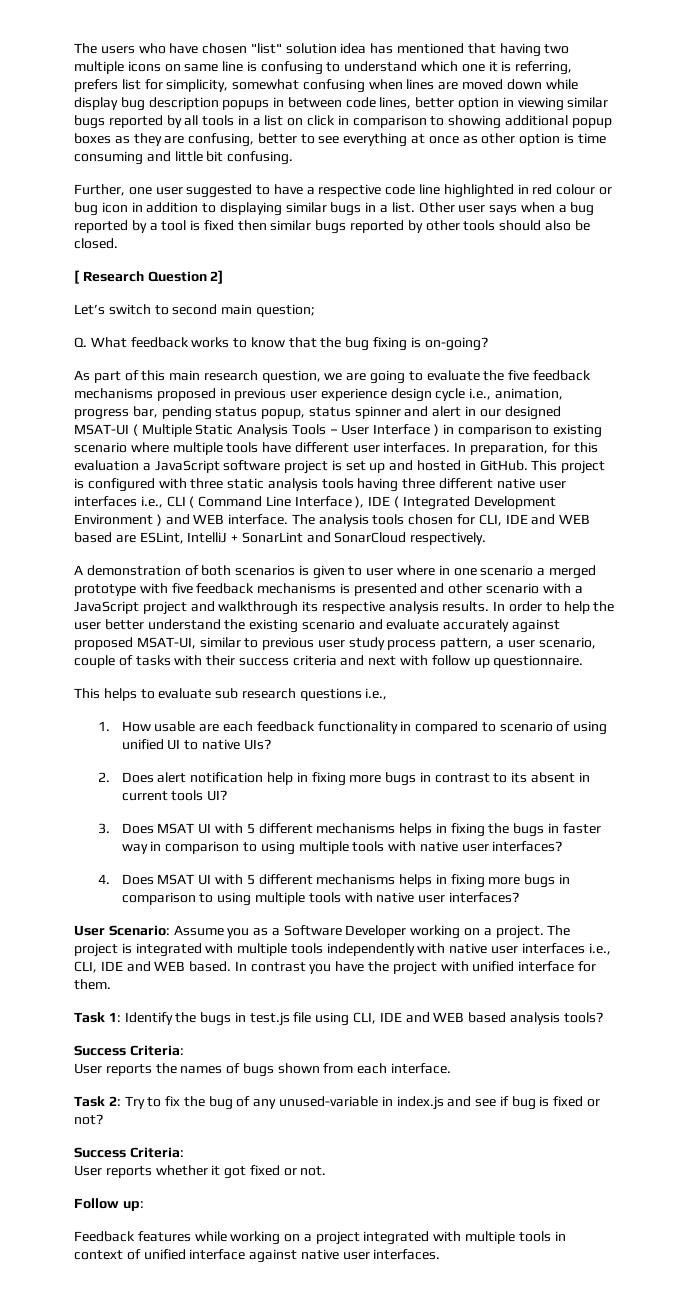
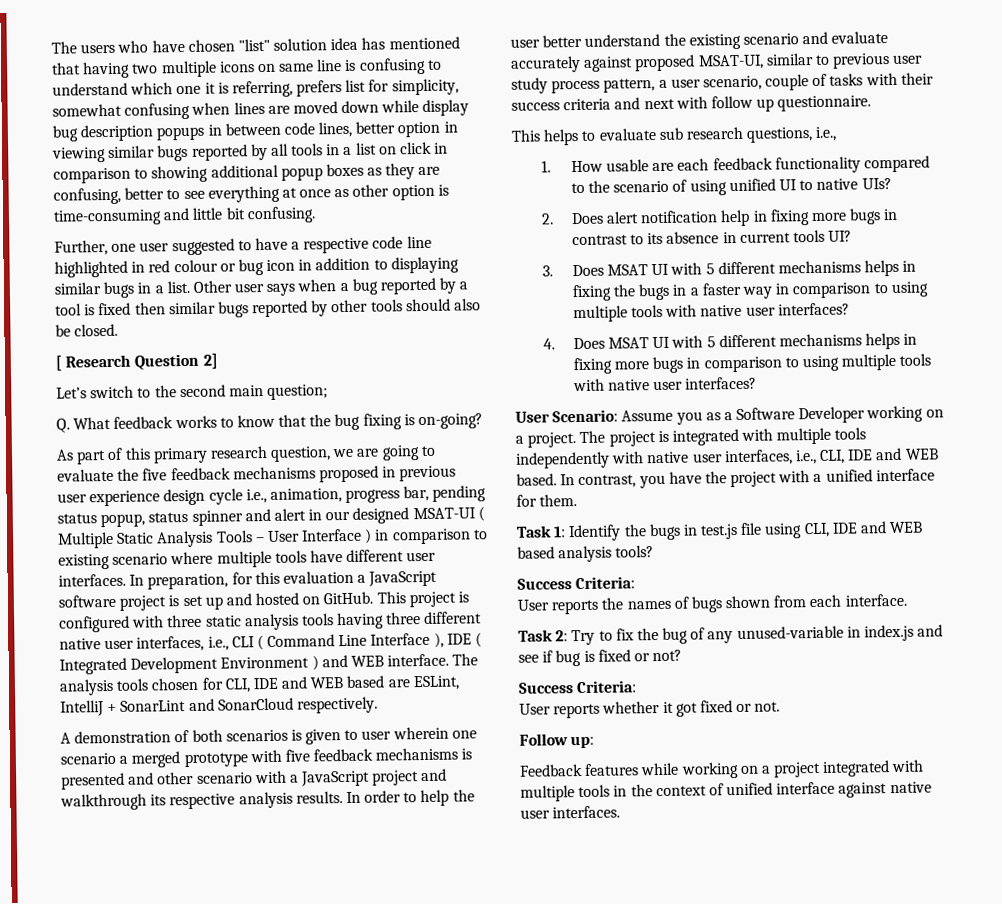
- The users who have chosen "list" solution idea has mentioned that having two multiple icons on same line is confusing to understand which one it is referring, prefers list for simplicity, somewhat confusing when lines are moved down while display bug description popups in between code lines, better option in viewing similar bugs reported by all tools in a list on click in comparison to showing additional popup boxes as they are confusing, better to see everything at once as other option is time consuming and little bit confusing.
+ The users who have chosen "list" solution idea has mentioned that having two multiple icons on same line is confusing to understand which one it is referring, prefers list for simplicity, somewhat confusing when lines are moved down while display bug description popups in between code lines, better option in viewing similar bugs reported by all tools in a list on click in comparison to showing additional popup boxes as they are confusing, better to see everything at once as other option is time-consuming and little bit confusing.
- Let’s switch to second main question;
+ Let’s switch to the second main question;
- As part of this main research question, we are going to evaluate the five feedback mechanisms proposed in previous user experience design cycle i.e., animation, progress bar, pending status popup, status spinner and alert in our designed MSAT-UI ( Multiple Static Analysis Tools – User Interface ) in comparison to existing scenario where multiple tools have different user interfaces.
+ As part of this primary research question, we are going to evaluate the five feedback mechanisms proposed in previous user experience design cycle i.e., animation, progress bar, pending status popup, status spinner and alert in our designed MSAT-UI ( Multiple Static Analysis Tools – User Interface ) in comparison to existing scenario where multiple tools have different user interfaces.
- In preparation, for this evaluation a JavaScript software project is set up and hosted in GitHub.
+ In preparation, for this evaluation a JavaScript software project is set up and hosted on GitHub.
- This project is configured with three static analysis tools having three different native user interfaces i.e., CLI ( Command Line Interface ), IDE ( Integrated Development Environment ) and WEB interface.
+ This project is configured with three static analysis tools having three different native user interfaces, i.e., CLI ( Command Line Interface ), IDE ( Integrated Development Environment ) and WEB interface.
- A demonstration of both scenarios is given to user where in one scenario a merged prototype with five feedback mechanisms is presented and other scenario with a JavaScript project and walkthrough its respective analysis results.
+ A demonstration of both scenarios is given to user wherein one scenario a merged prototype with five feedback mechanisms is presented and other scenario with a JavaScript project and walkthrough its respective analysis results.
- This helps to evaluate sub research questions i.e.,
+ This helps to evaluate sub research questions, i.e.,
- 1. How usable are each feedback functionality in compared to scenario of using unified UI to native UIs?
+ 1. How usable are each feedback functionality compared to the scenario of using unified UI to native UIs?
- 2. Does alert notification help in fixing more bugs in contrast to its absent in current tools UI?
+ 2. Does alert notification help in fixing more bugs in contrast to its absence in current tools UI?
- 3. Does MSAT UI with 5 different mechanisms helps in fixing the bugs in faster way in comparison to using multiple tools with native user interfaces?
+ 3. Does MSAT UI with 5 different mechanisms helps in fixing the bugs in a faster way in comparison to using multiple tools with native user interfaces?
- The project is integrated with multiple tools independently with native user interfaces i.e., CLI, IDE and WEB based.
+ The project is integrated with multiple tools independently with native user interfaces, i.e., CLI, IDE and WEB based.
- In contrast you have the project with unified interface for them.
+ In contrast, you have the project with a unified interface for them.
- Feedback features while working on a project integrated with multiple tools in context of unified interface against native user interfaces.
+ Feedback features while working on a project integrated with multiple tools in the context of unified interface against native user interfaces.

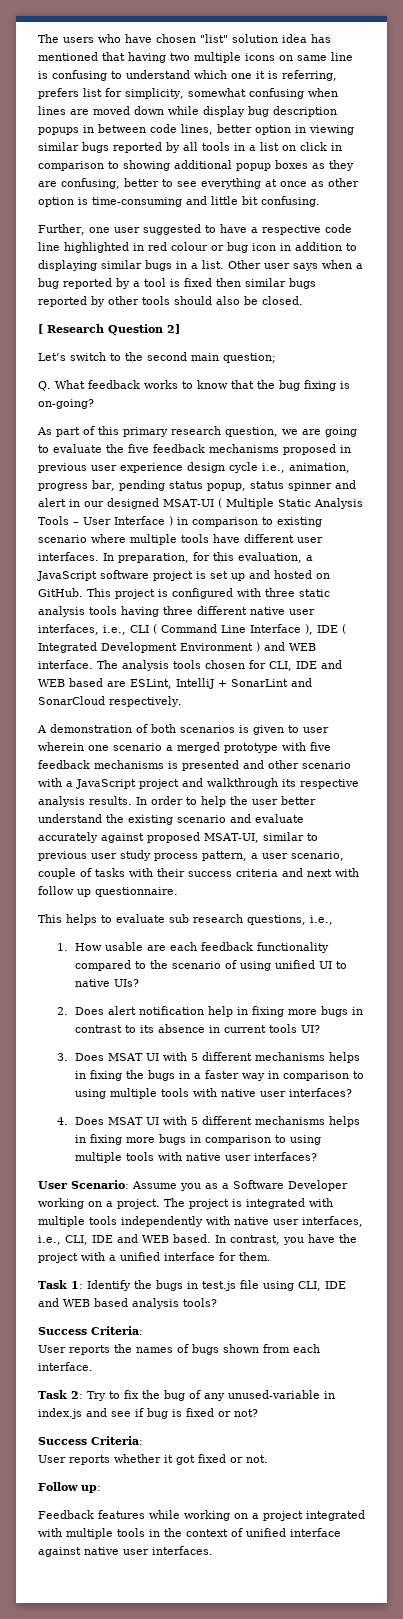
- In preparation, for this evaluation a JavaScript software project is set up and hosted on GitHub.
+ In preparation, for this evaluation, a JavaScript software project is set up and hosted on GitHub.

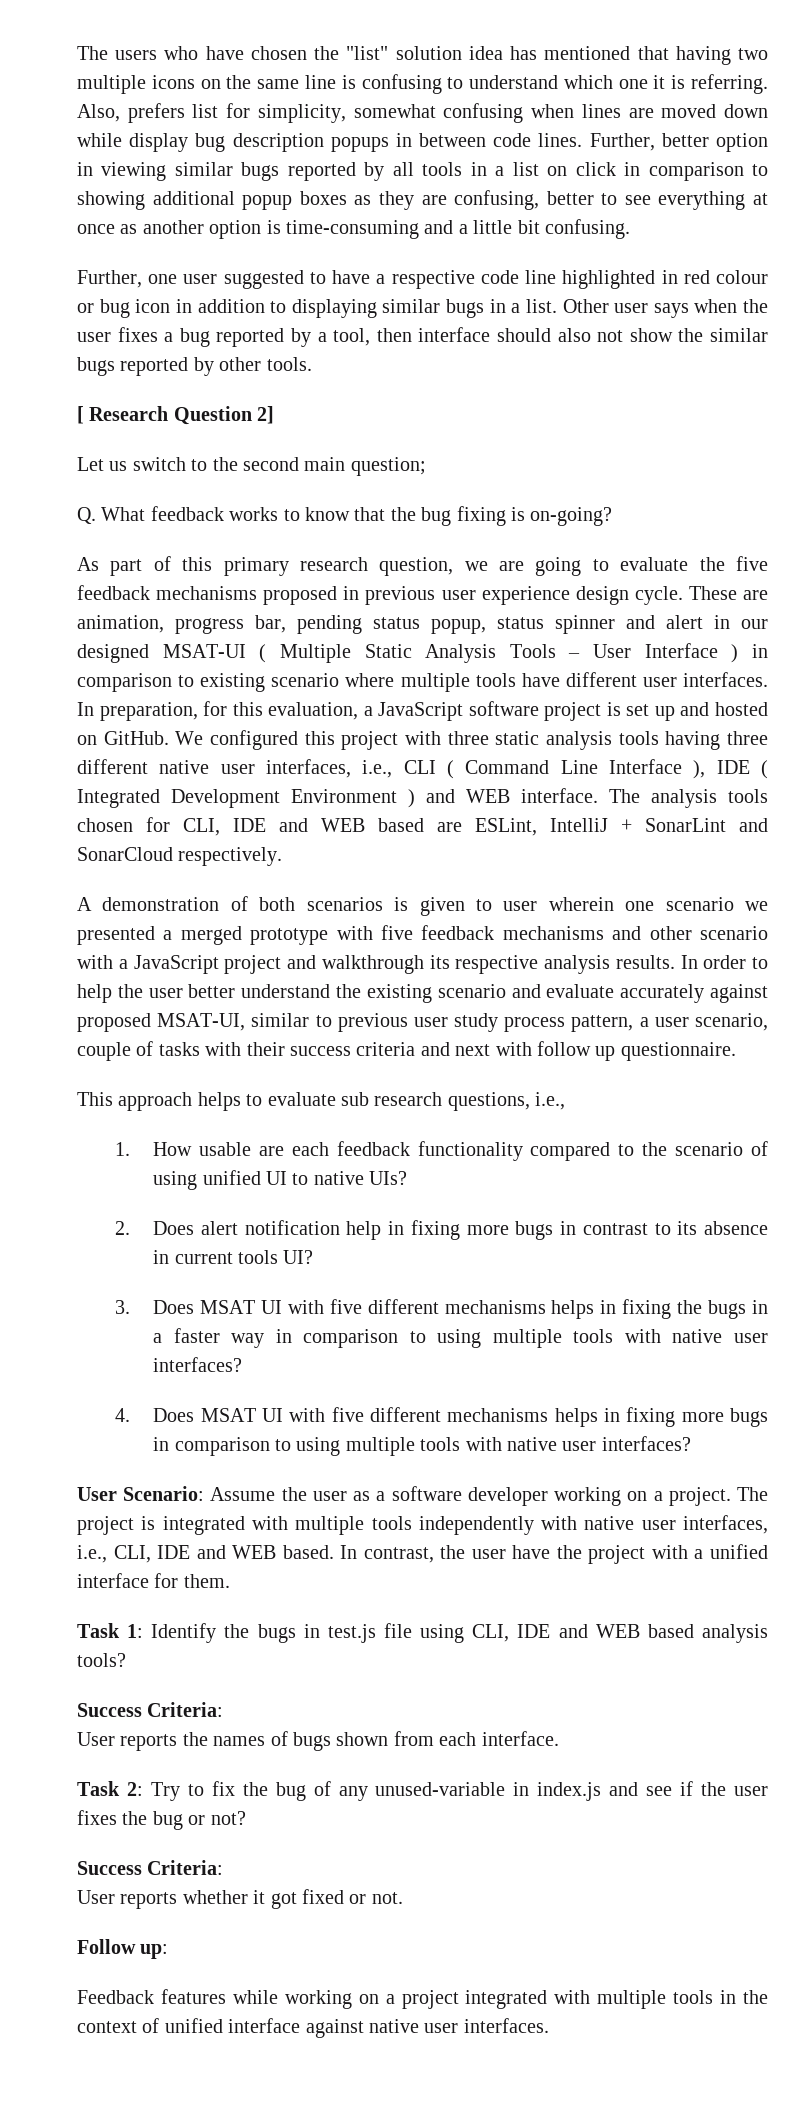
- The users who have chosen "list" solution idea has mentioned that having two multiple icons on same line is confusing to understand which one it is referring, prefers list for simplicity, somewhat confusing when lines are moved down while display bug description popups in between code lines, better option in viewing similar bugs reported by all tools in a list on click in comparison to showing additional popup boxes as they are confusing, better to see everything at once as other option is time-consuming and little bit confusing.
+ The users who have chosen the "list" solution idea has mentioned that having two multiple icons on the same line is confusing to understand which one it is referring. Also, prefers list for simplicity, somewhat confusing when lines are moved down while display bug description popups in between code lines. Further, better option in viewing similar bugs reported by all tools in a list on click in comparison to showing additional popup boxes as they are confusing, better to see everything at once as another option is time-consuming and a little bit confusing.
- Other user says when a bug reported by a tool is fixed then similar bugs reported by other tools should also be closed.
+ Other user says when the user fixes a bug reported by a tool, then interface should also not show the similar bugs reported by other tools.
- Let’s switch to the second main question;
+ Let us switch to the second main question;
- As part of this primary research question, we are going to evaluate the five feedback mechanisms proposed in previous user experience design cycle i.e., animation, progress bar, pending status popup, status spinner and alert in our designed MSAT-UI ( Multiple Static Analysis Tools – User Interface ) in comparison to existing scenario where multiple tools have different user interfaces.
+ As part of this primary research question, we are going to evaluate the five feedback mechanisms proposed in previous user experience design cycle. These are animation, progress bar, pending status popup, status spinner and alert in our designed MSAT-UI ( Multiple Static Analysis Tools – User Interface ) in comparison to existing scenario where multiple tools have different user interfaces.
- This project is configured with three static analysis tools having three different native user interfaces, i.e., CLI ( Command Line Interface ), IDE ( Integrated Development Environment ) and WEB interface.
+ We configured this project with three static analysis tools having three different native user interfaces, i.e., CLI ( Command Line Interface ), IDE ( Integrated Development Environment ) and WEB interface.
- A demonstration of both scenarios is given to user wherein one scenario a merged prototype with five feedback mechanisms is presented and other scenario with a JavaScript project and walkthrough its respective analysis results.
+ A demonstration of both scenarios is given to user wherein one scenario we presented a merged prototype with five feedback mechanisms and other scenario with a JavaScript project and walkthrough its respective analysis results.
- This helps to evaluate sub research questions, i.e.,
+ This approach helps to evaluate sub research questions, i.e.,
- 3. Does MSAT UI with 5 different mechanisms helps in fixing the bugs in a faster way in comparison to using multiple tools with native user interfaces?
+ 3. Does MSAT UI with five different mechanisms helps in fixing the bugs in a faster way in comparison to using multiple tools with native user interfaces?
- 4. Does MSAT UI with 5 different mechanisms helps in fixing more bugs in comparison to using multiple tools with native user interfaces?
+ 4. Does MSAT UI with five different mechanisms helps in fixing more bugs in comparison to using multiple tools with native user interfaces?
- User Scenario: Assume you as a Software Developer working on a project.
+ User Scenario: Assume the user as a software developer working on a project.
- In contrast, you have the project with a unified interface for them.
+ In contrast, the user have the project with a unified interface for them.
- Task 2: Try to fix the bug of any unused-variable in index.js and see if bug is fixed or not?
+ Task 2: Try to fix the bug of any unused-variable in index.js and see if the user fixes the bug or not?

